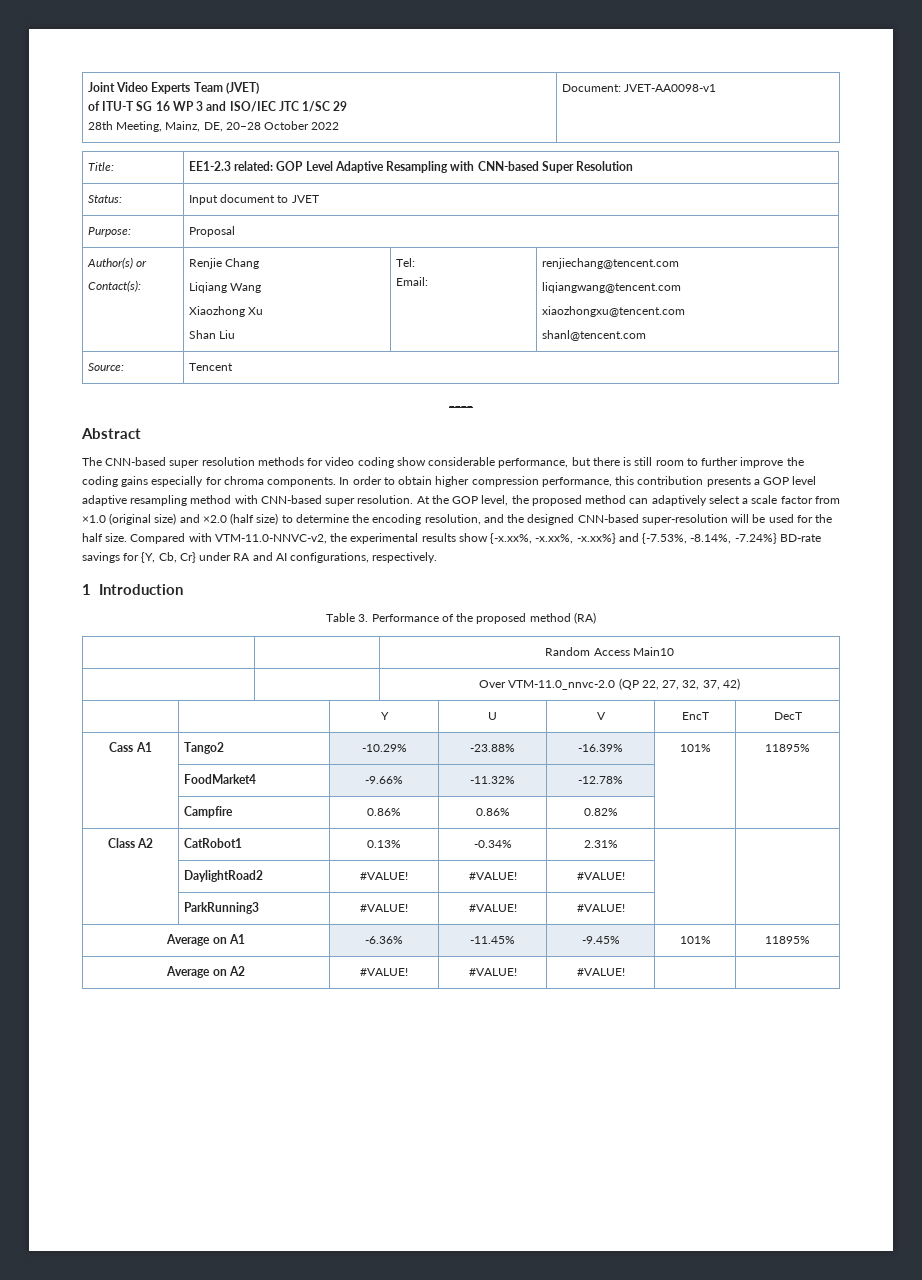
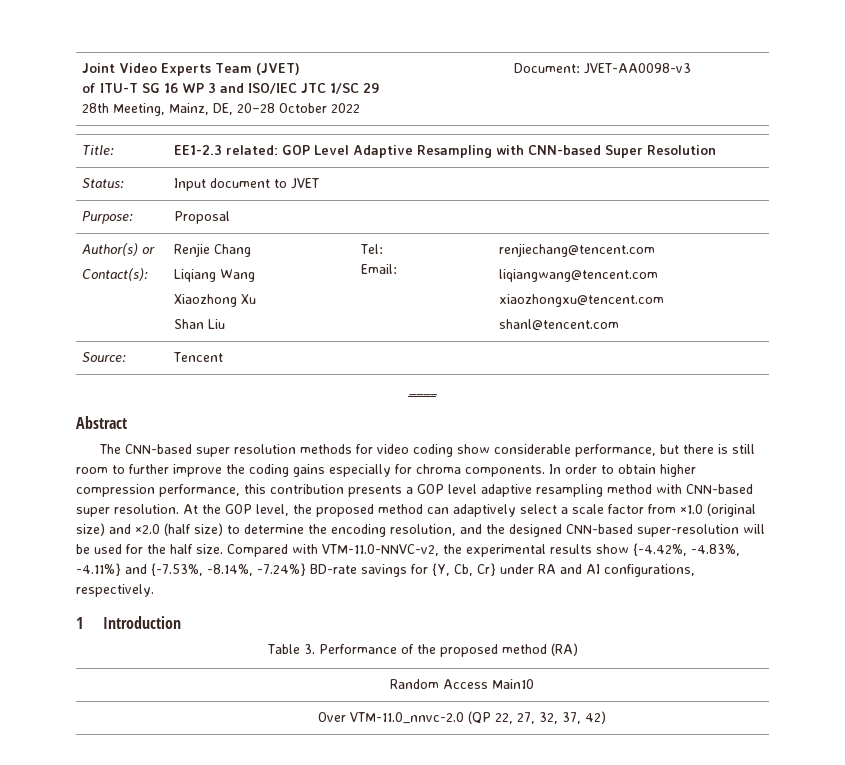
  Joint Video Experts Team (JVET)
  of ITU-T SG 16 WP 3 and ISO/IEC JTC 1/SC 29
- 28th Meeting, Mainz, DE, 20–28 October 2022 | Document: JVET-AA0098-v1
+ 28th Meeting, Mainz, DE, 20–28 October 2022 | Document: JVET-AA0098-v3
- Compared with VTM-11.0-NNVC-v2, the experimental results show {-x.xx%, -x.xx%, -x.xx%} and {-7.53%, -8.14%, -7.24%} BD-rate savings for {Y, Cb, Cr} under RA and AI configurations, respectively.
+ Compared with VTM-11.0-NNVC-v2, the experimental results show {-4.42%, -4.83%, -4.11%} and {-7.53%, -8.14%, -7.24%} BD-rate savings for {Y, Cb, Cr} under RA and AI configurations, respectively.
- | | Y | U | V | EncT | DecT
- Cass A1 | Tango2 | -10.29% | -23.88% | -16.39% | 101% | 11895%
- | FoodMarket4 | -9.66% | -11.32% | -12.78% | |
- | Campfire | 0.86% | 0.86% | 0.82% | |
- Class A2 | CatRobot1 | 0.13% | -0.34% | 2.31% | |
- | DaylightRoad2 | #VALUE! | #VALUE! | #VALUE! | |
- | ParkRunning3 | #VALUE! | #VALUE! | #VALUE! | |
- Average on A1 | -6.36% | -11.45% | -9.45% | 101% | 11895%
- Average on A2 | #VALUE! | #VALUE! | #VALUE! | |

